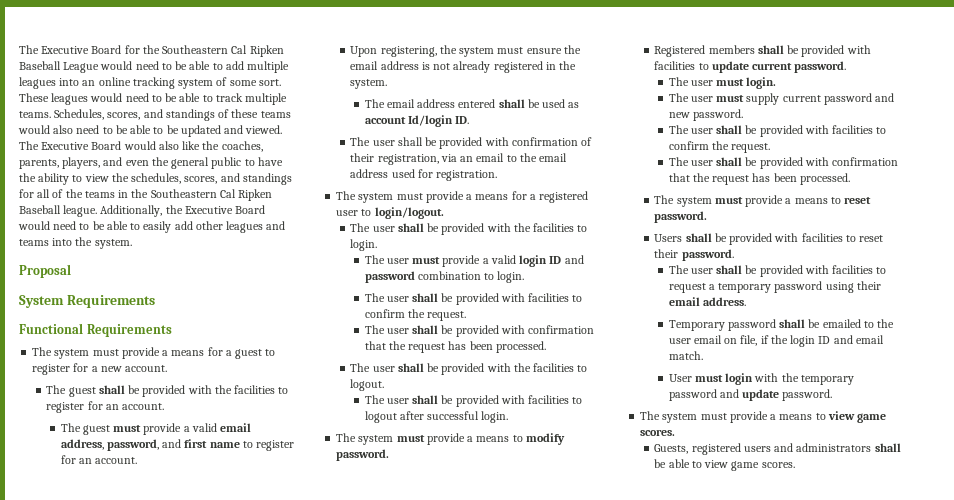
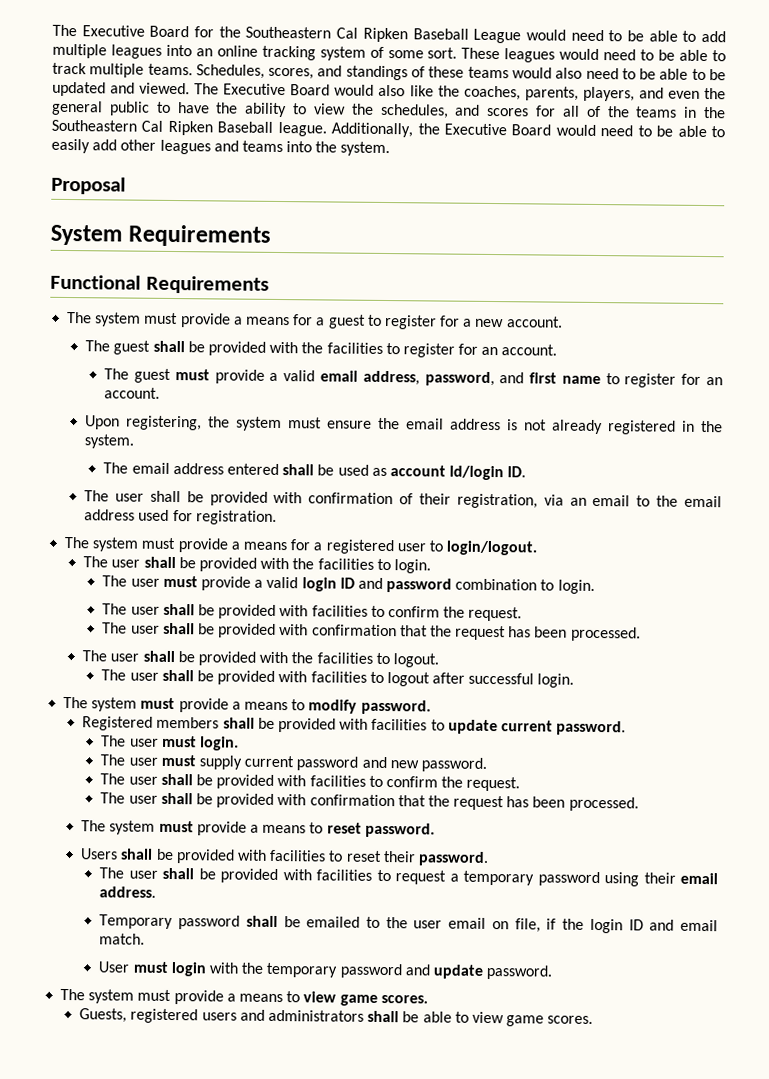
- The Executive Board would also like the coaches, parents, players, and even the general public to have the ability to view the schedules, scores, and standings for all of the teams in the Southeastern Cal Ripken Baseball league.
+ The Executive Board would also like the coaches, parents, players, and even the general public to have the ability to view the schedules, and scores for all of the teams in the Southeastern Cal Ripken Baseball league.

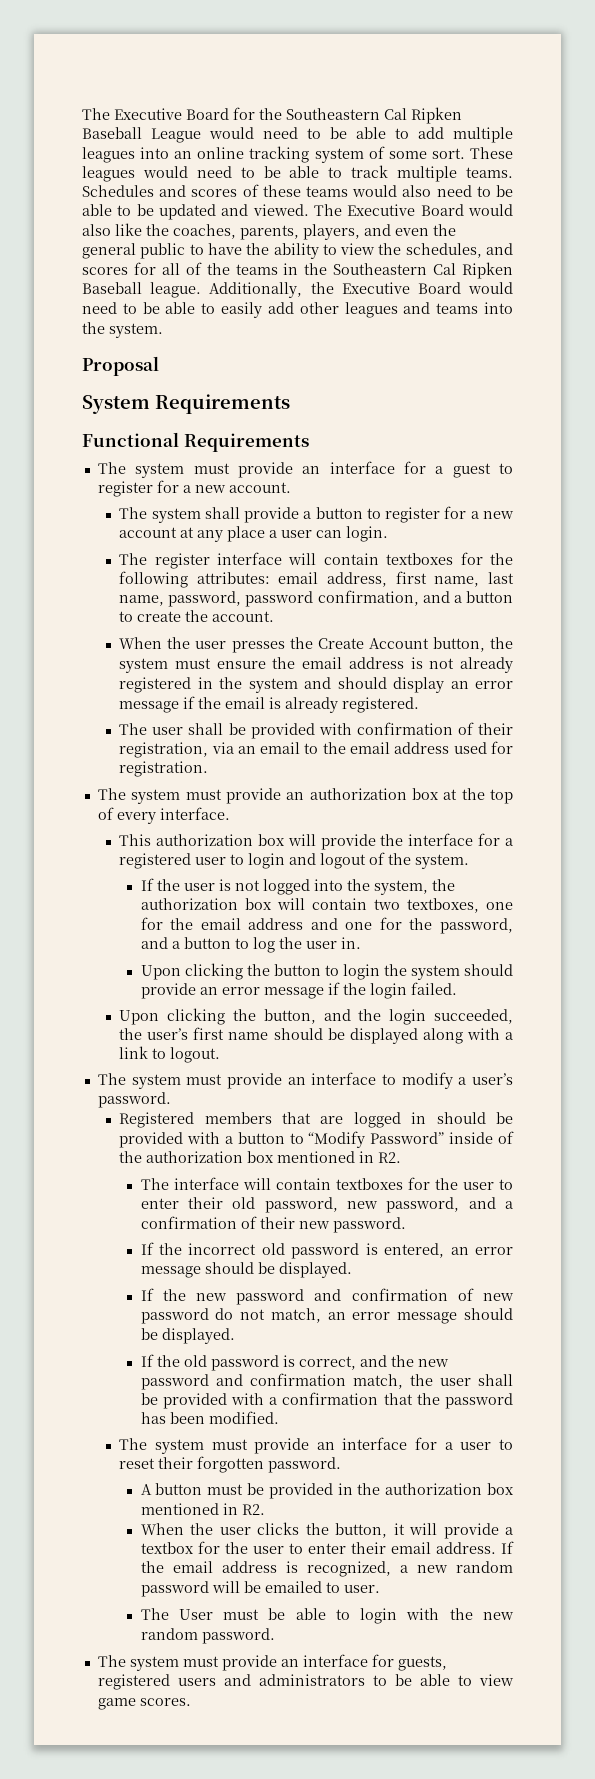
- Schedules, scores, and standings of these teams would also need to be able to be updated and viewed.
+ Schedules and scores of these teams would also need to be able to be updated and viewed.
- The system must provide a means for a guest to register for a new account.
+ The system must provide an interface for a guest to register for a new account.
- The guest shall be provided with the facilities to register for an account.
- The guest must provide a valid email address, password, and first name to register for an account.
- Upon registering, the system must ensure the email address is not already registered in the system.
- The email address entered shall be used as account Id/login ID.
+ The system shall provide a button to register for a new account at any place a user can login.
+ The register interface will contain textboxes for the following attributes: email address, first name, last name, password, password confirmation, and a button to create the account.
+ When the user presses the Create Account button, the system must ensure the email address is not already registered in the system and should display an error message if the email is already registered.
- The system must provide a means for a registered user to login/logout.
- The user shall be provided with the facilities to login.
- The user must provide a valid login ID and password combination to login.
- The user shall be provided with facilities to confirm the request.
- The user shall be provided with confirmation that the request has been processed.
- The user shall be provided with the facilities to logout.
- The user shall be provided with facilities to logout after successful login.
- The system must provide a means to modify password.
- Registered members shall be provided with facilities to update current password.
- The user must login.
- The user must supply current password and new password.
- The user shall be provided with facilities to confirm the request.
- The user shall be provided with confirmation that the request has been processed.
- The system must provide a means to reset password.
- Users shall be provided with facilities to reset their password.
- The user shall be provided with facilities to request a temporary password using their email address.
- Temporary password shall be emailed to the user email on file, if the login ID and email match.
- User must login with the temporary password and update password.
+ The system must provide an authorization box at the top of every interface.
+ This authorization box will provide the interface for a registered user to login and logout of the system.
+ If the user is not logged into the system, the authorization box will contain two textboxes, one for the email address and one for the password, and a button to log the user in.
+ Upon clicking the button to login the system should provide an error message if the login failed.
+ Upon clicking the button, and the login succeeded, the user’s first name should be displayed along with a link to logout.
+ The system must provide an interface to modify a user’s password.
+ Registered members that are logged in should be provided with a button to “Modify Password” inside of the authorization box mentioned in R2.
+ The interface will contain textboxes for the user to enter their old password, new password, and a confirmation of their new password.
+ If the incorrect old password is entered, an error message should be displayed.
+ If the new password and confirmation of new password do not match, an error message should be displayed.
+ If the old password is correct, and the new password and confirmation match, the user shall be provided with a confirmation that the password has been modified.
+ The system must provide an interface for a user to reset their forgotten password.
+ A button must be provided in the authorization box mentioned in R2.
+ When the user clicks the button, it will provide a textbox for the user to enter their email address. If the email address is recognized, a new random password will be emailed to user.
+ The User must be able to login with the new random password.
- The system must provide a means to view game scores.
- Guests, registered users and administrators shall be able to view game scores.
+ The system must provide an interface for guests, registered users and administrators to be able to view game scores.

